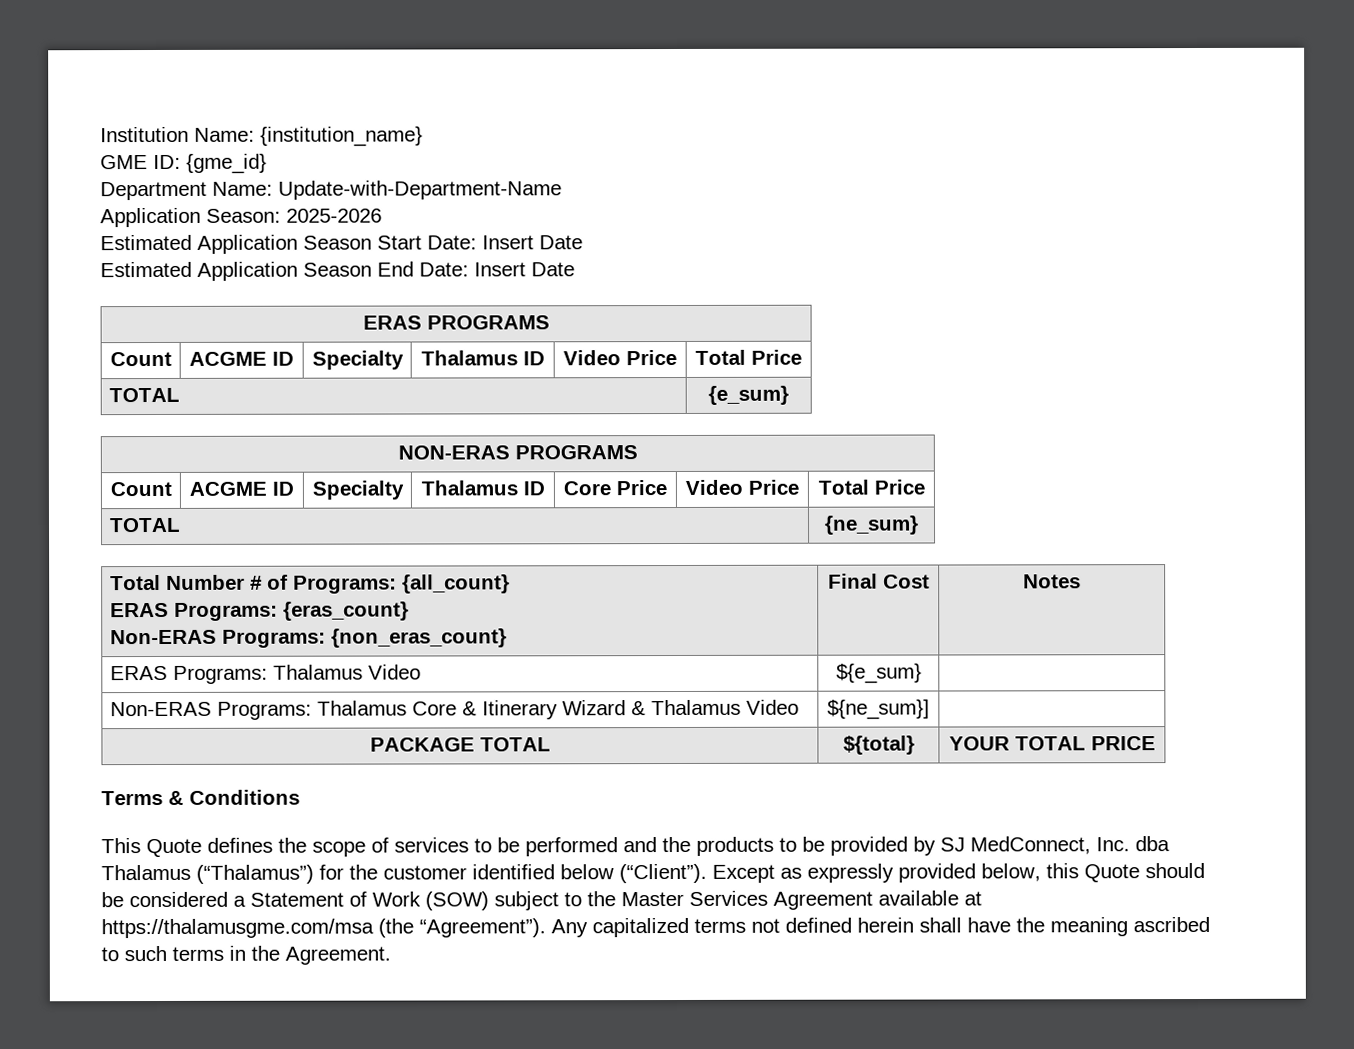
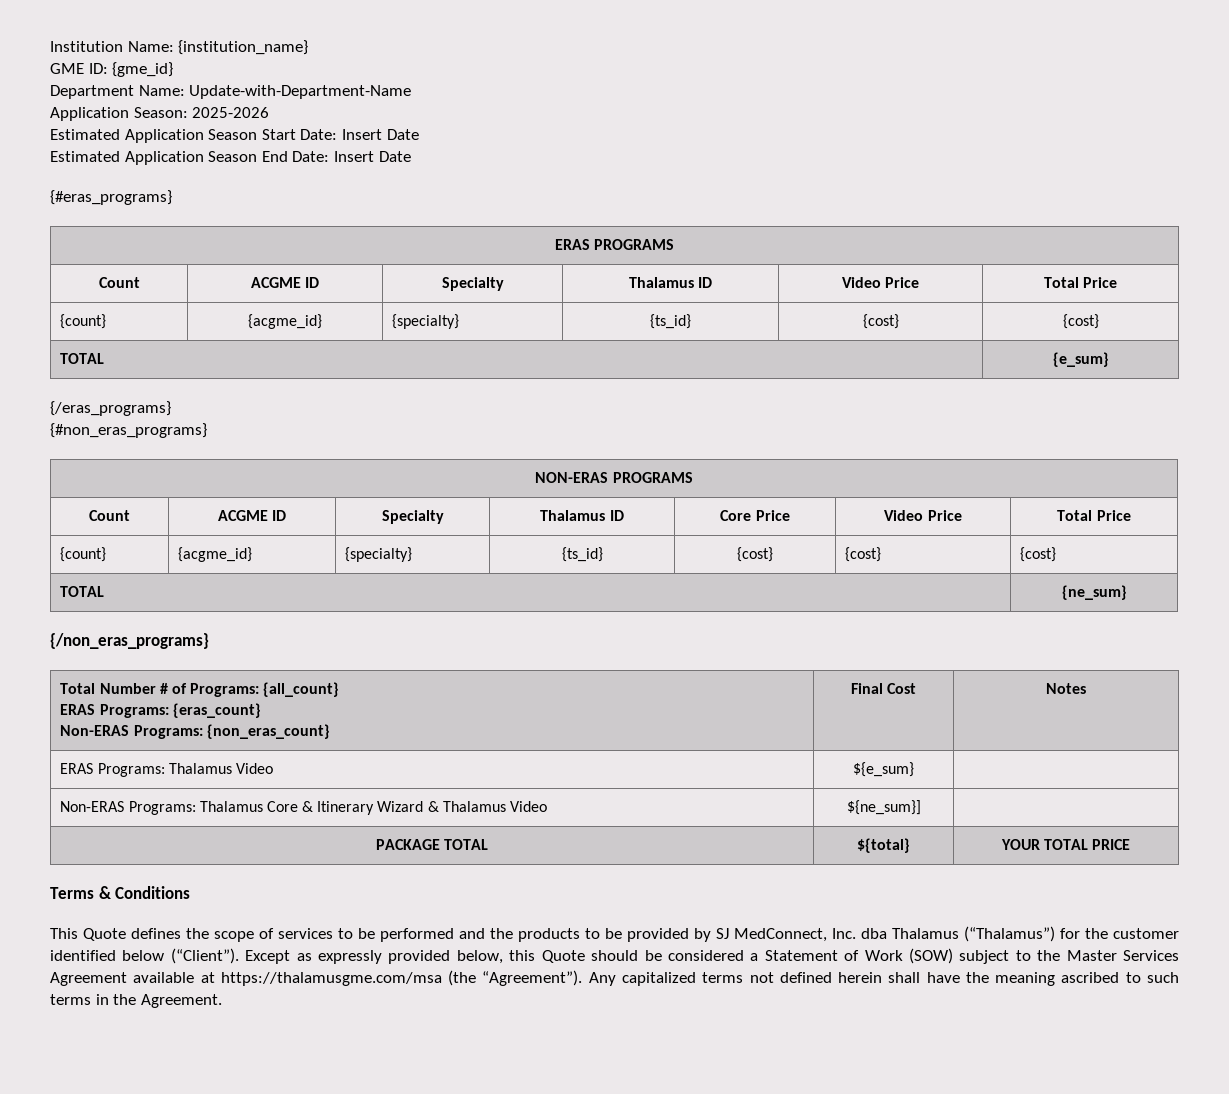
+ {#eras_programs}
  Count | ACGME ID | Specialty | Thalamus ID | Video Price | Total Price
+ {count} | {acgme_id} | {specialty} | {ts_id} | {cost} | {cost}
+ {/eras_programs}
+ {#non_eras_programs}
+ {count} | {acgme_id} | {specialty} | {ts_id} | {cost} | {cost} | {cost}
+ {/non_eras_programs}

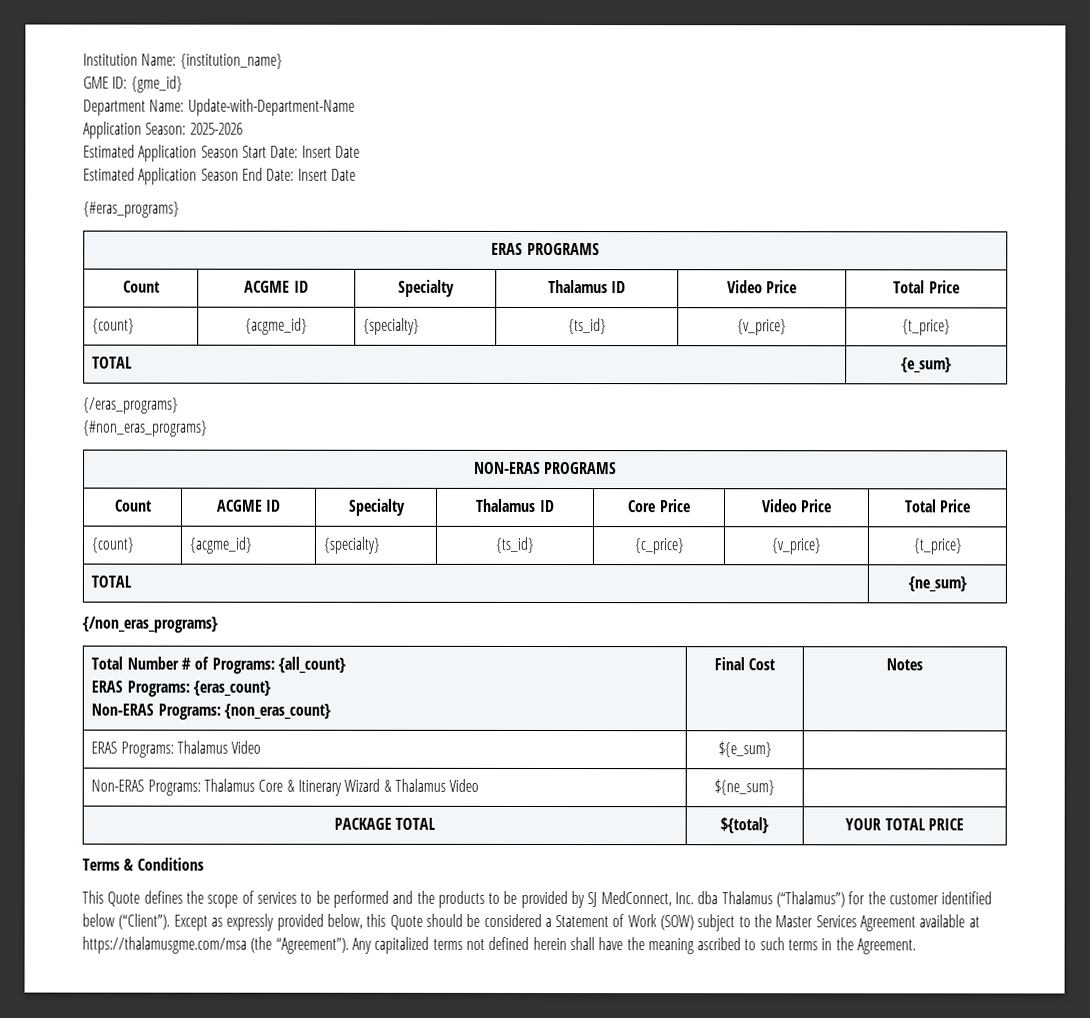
  Count | ACGME ID | Specialty | Thalamus ID | Video Price | Total Price
- {count} | {acgme_id} | {specialty} | {ts_id} | {cost} | {cost}
+ {count} | {acgme_id} | {specialty} | {ts_id} | {v_price} | {t_price}
- {count} | {acgme_id} | {specialty} | {ts_id} | {cost} | {cost} | {cost}
+ {count} | {acgme_id} | {specialty} | {ts_id} | {c_price} | {v_price} | {t_price}
- Non-ERAS Programs: Thalamus Core & Itinerary Wizard & Thalamus Video | ${ne_sum}] |
+ Non-ERAS Programs: Thalamus Core & Itinerary Wizard & Thalamus Video | ${ne_sum} |

